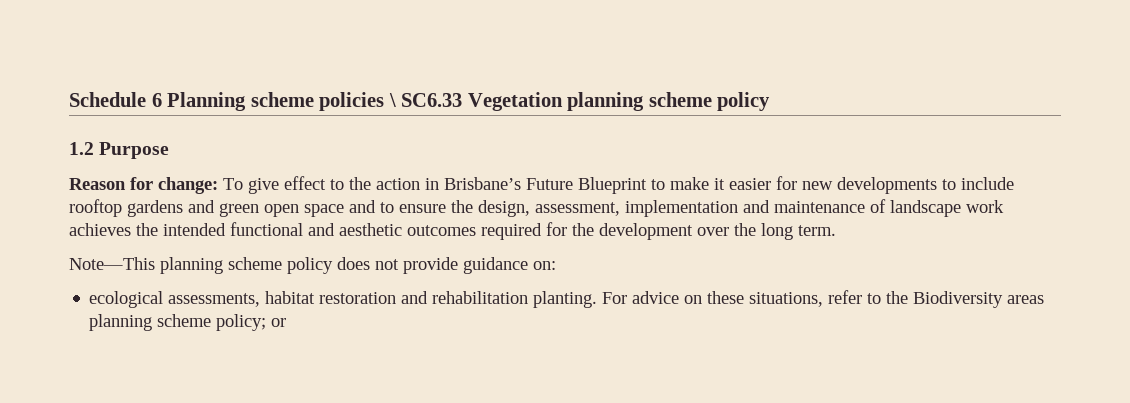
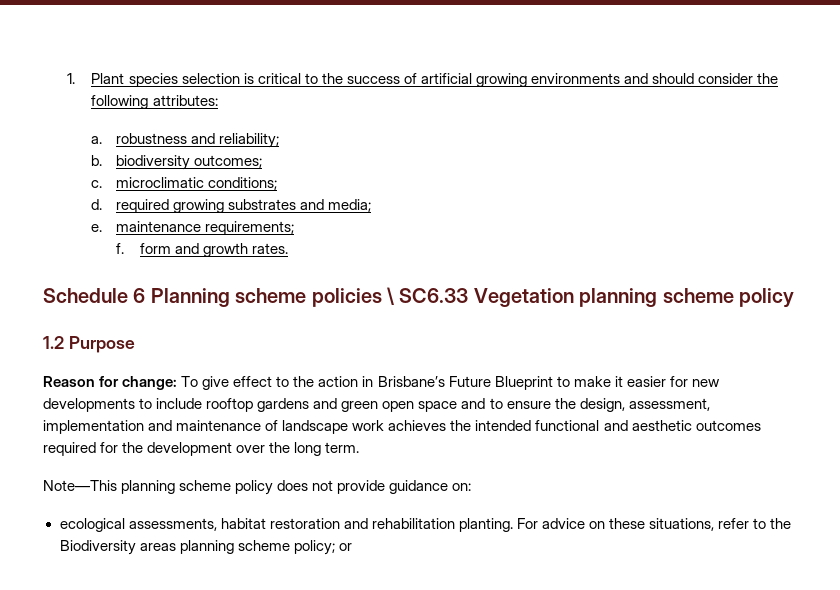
+ 1. Plant species selection is critical to the success of artificial growing environments and should consider the following attributes:
+ a. robustness and reliability;
+ b. biodiversity outcomes;
+ c. microclimatic conditions;
+ d. required growing substrates and media;
+ e. maintenance requirements;
+ f. form and growth rates.

